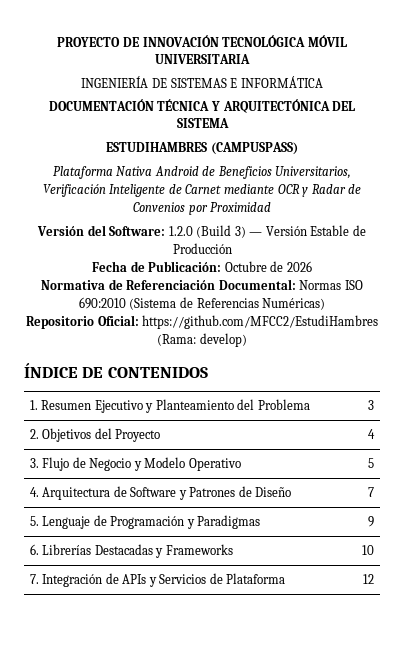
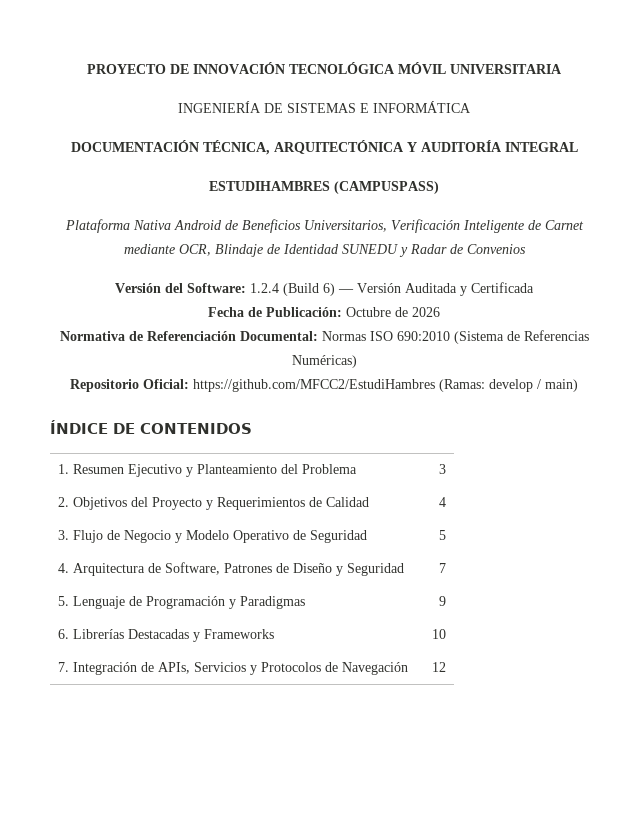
- DOCUMENTACIÓN TÉCNICA Y ARQUITECTÓNICA DEL SISTEMA
+ DOCUMENTACIÓN TÉCNICA, ARQUITECTÓNICA Y AUDITORÍA INTEGRAL
- Plataforma Nativa Android de Beneficios Universitarios, Verificación Inteligente de Carnet mediante OCR y Radar de Convenios por Proximidad
+ Plataforma Nativa Android de Beneficios Universitarios, Verificación Inteligente de Carnet mediante OCR, Blindaje de Identidad SUNEDU y Radar de Convenios
- Versión del Software: 1.2.0 (Build 3) — Versión Estable de Producción
+ Versión del Software: 1.2.4 (Build 6) — Versión Auditada y Certificada
- Repositorio Oficial: https://github.com/MFCC2/EstudiHambres (Rama: develop)
+ Repositorio Oficial: https://github.com/MFCC2/EstudiHambres (Ramas: develop / main)
- 2. Objetivos del Proyecto | 4
+ 2. Objetivos del Proyecto y Requerimientos de Calidad | 4
- 3. Flujo de Negocio y Modelo Operativo | 5
+ 3. Flujo de Negocio y Modelo Operativo de Seguridad | 5
- 4. Arquitectura de Software y Patrones de Diseño | 7
+ 4. Arquitectura de Software, Patrones de Diseño y Seguridad | 7
- 7. Integración de APIs y Servicios de Plataforma | 12
+ 7. Integración de APIs, Servicios y Protocolos de Navegación | 12

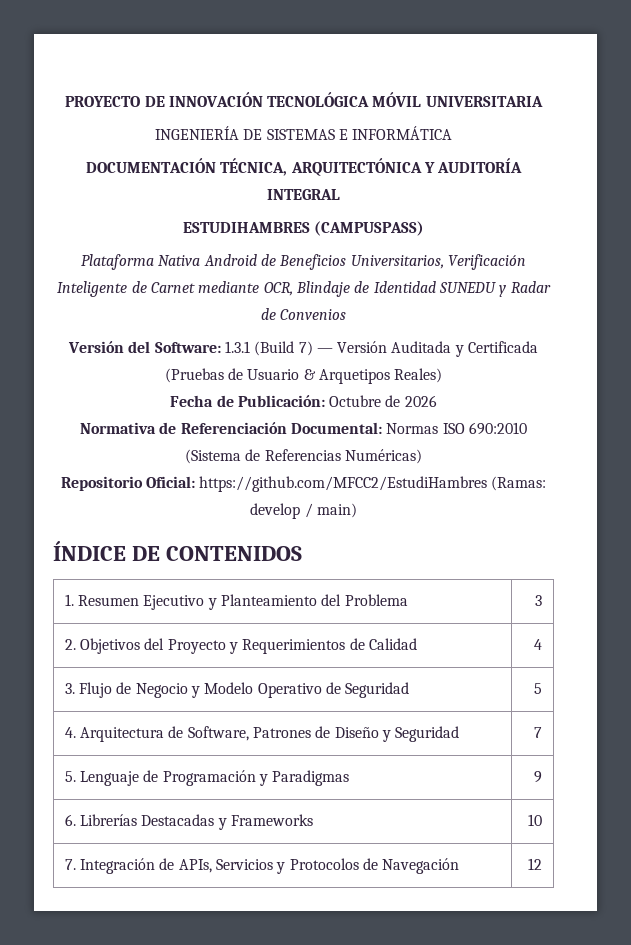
- Versión del Software: 1.2.4 (Build 6) — Versión Auditada y Certificada
+ Versión del Software: 1.3.1 (Build 7) — Versión Auditada y Certificada (Pruebas de Usuario & Arquetipos Reales)

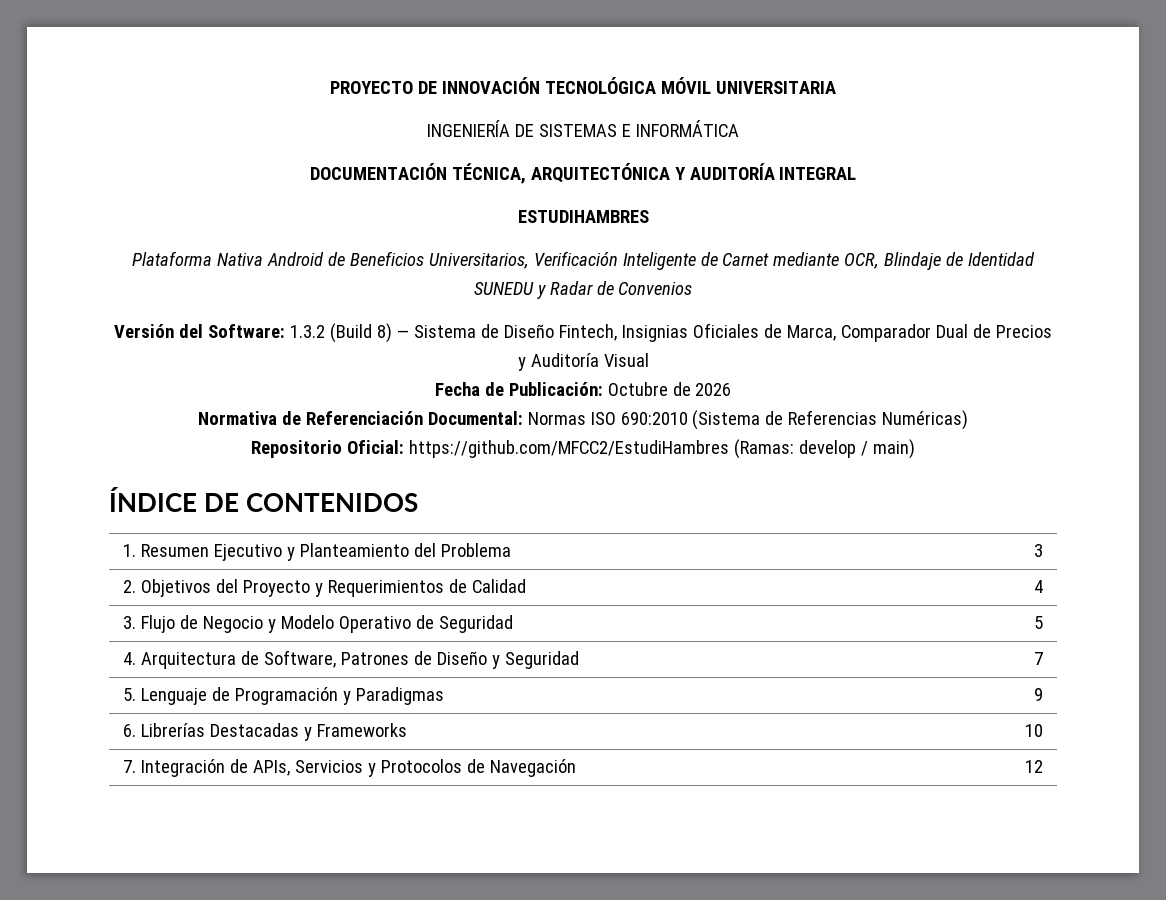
- ESTUDIHAMBRES (CAMPUSPASS)
+ ESTUDIHAMBRES
- Versión del Software: 1.3.1 (Build 7) — Versión Auditada y Certificada (Pruebas de Usuario & Arquetipos Reales)
+ Versión del Software: 1.3.2 (Build 8) — Sistema de Diseño Fintech, Insignias Oficiales de Marca, Comparador Dual de Precios y Auditoría Visual

